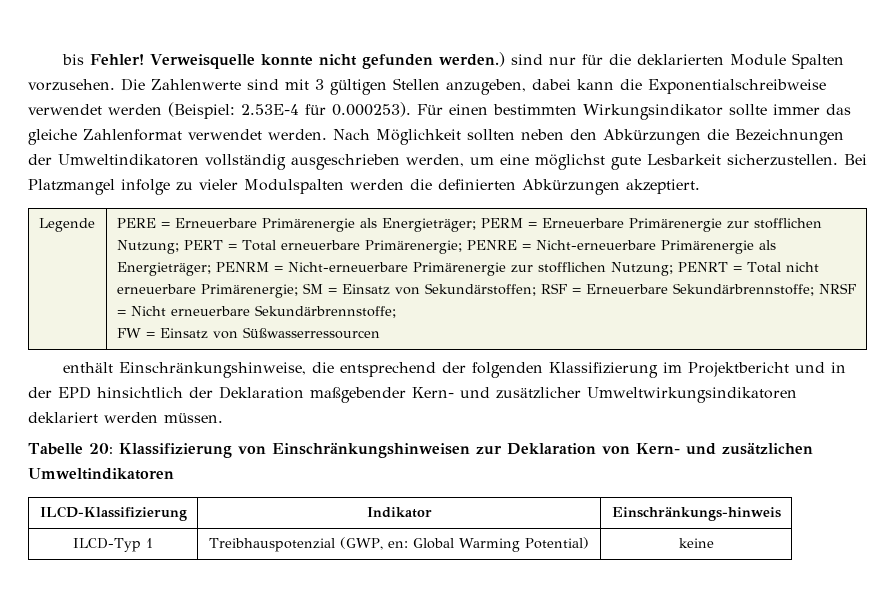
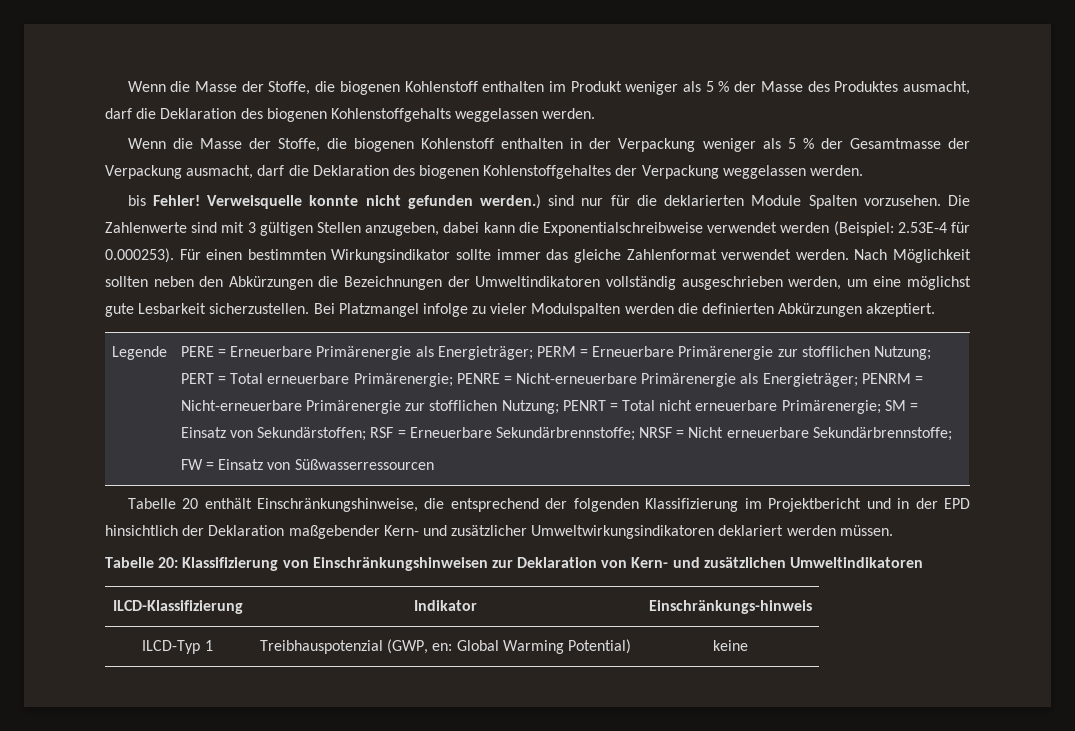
+ Wenn die Masse der Stoffe, die biogenen Kohlenstoff enthalten im Produkt weniger als 5 % der Masse des Produktes ausmacht, darf die Deklaration des biogenen Kohlenstoffgehalts weggelassen werden.
+ Wenn die Masse der Stoffe, die biogenen Kohlenstoff enthalten in der Verpackung weniger als 5 % der Gesamtmasse der Verpackung ausmacht, darf die Deklaration des biogenen Kohlenstoffgehaltes der Verpackung weggelassen werden.
- enthält Einschränkungshinweise, die entsprechend der folgenden Klassifizierung im Projektbericht und in der EPD hinsichtlich der Deklaration maßgebender Kern- und zusätzlicher Umweltwirkungsindikatoren deklariert werden müssen.
+ Tabelle 20 enthält Einschränkungshinweise, die entsprechend der folgenden Klassifizierung im Projektbericht und in der EPD hinsichtlich der Deklaration maßgebender Kern- und zusätzlicher Umweltwirkungsindikatoren deklariert werden müssen.

